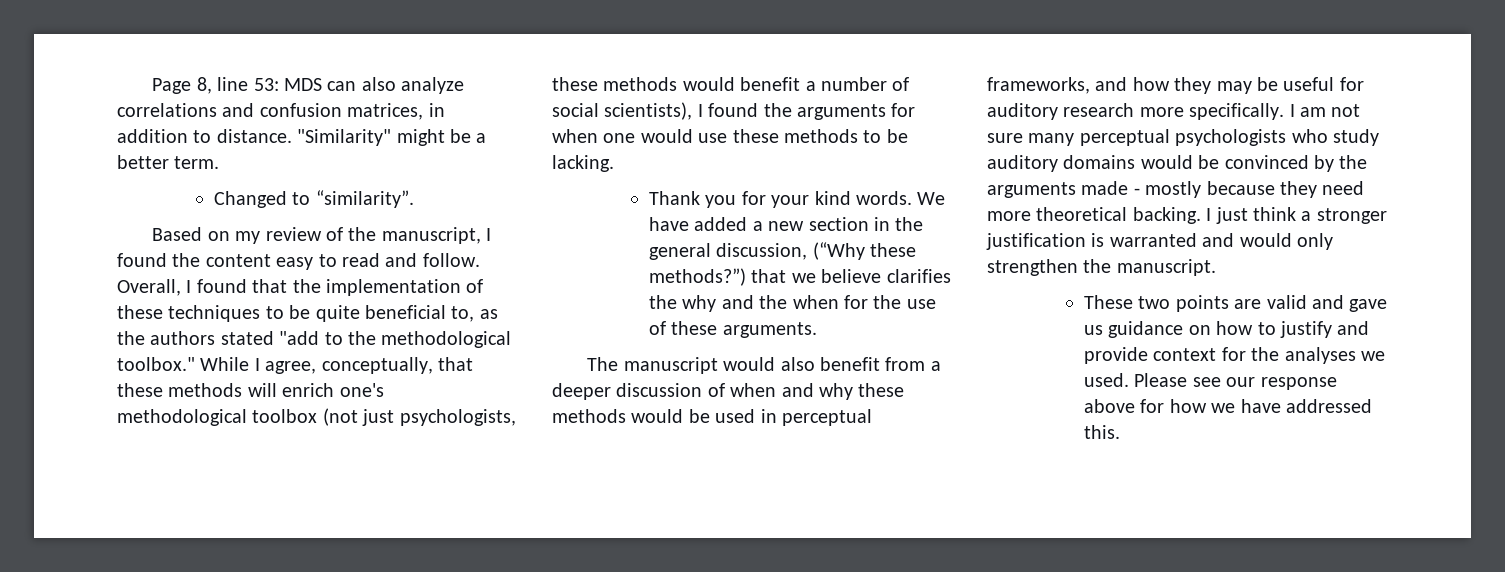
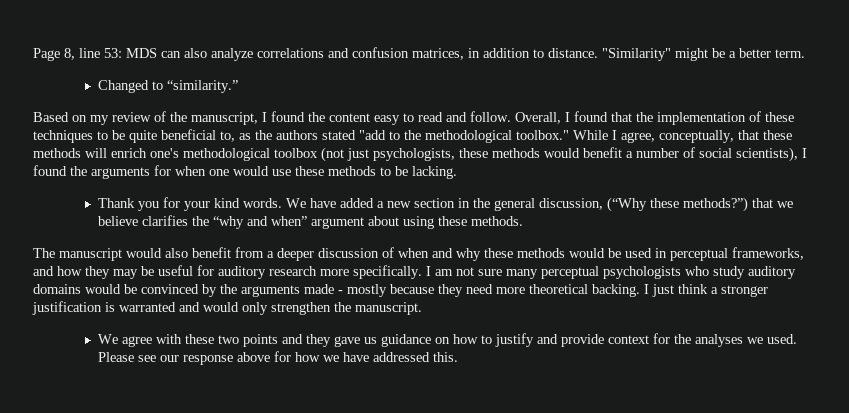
- Changed to “similarity”.
+ Changed to “similarity.”
- We have added a new section in the general discussion, (“Why these methods?”) that we believe clarifies the why and the when for the use of these arguments.
+ We have added a new section in the general discussion, (“Why these methods?”) that we believe clarifies the “why and when” argument about using these methods.
- These two points are valid and gave us guidance on how to justify and provide context for the analyses we used.
+ We agree with these two points and they gave us guidance on how to justify and provide context for the analyses we used.

